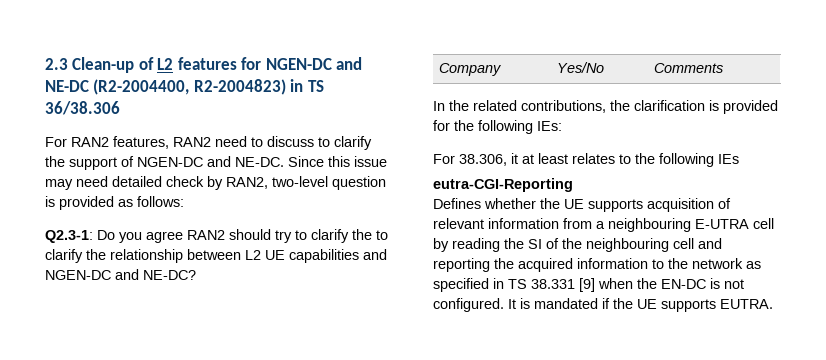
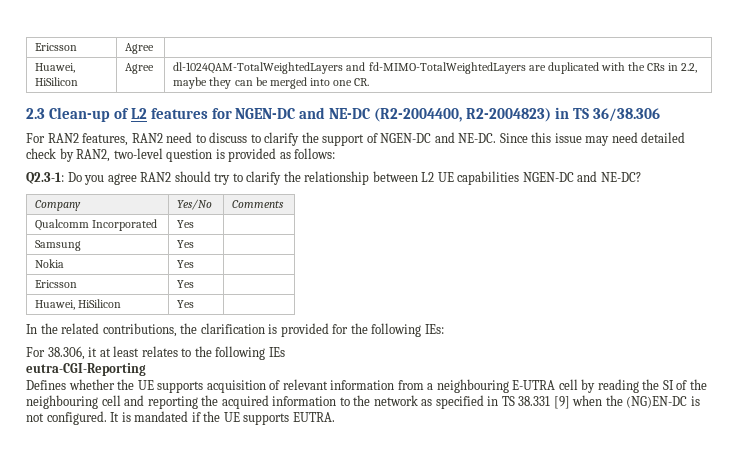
+ Ericsson | Agree |
+ Huawei, HiSilicon | Agree | dl-1024QAM-TotalWeightedLayers and fd-MIMO-TotalWeightedLayers are duplicated with the CRs in 2.2, maybe they can be merged into one CR.
- Q2.3-1: Do you agree RAN2 should try to clarify the to clarify the relationship between L2 UE capabilities and NGEN-DC and NE-DC?
+ Q2.3-1: Do you agree RAN2 should try to clarify the relationship between L2 UE capabilities NGEN-DC and NE-DC?
+ Qualcomm Incorporated | Yes |
+ Samsung | Yes |
+ Nokia | Yes |
+ Ericsson | Yes |
+ Huawei, HiSilicon | Yes |
- Defines whether the UE supports acquisition of relevant information from a neighbouring E-UTRA cell by reading the SI of the neighbouring cell and reporting the acquired information to the network as specified in TS 38.331 [9] when the EN-DC is not configured.
+ Defines whether the UE supports acquisition of relevant information from a neighbouring E-UTRA cell by reading the SI of the neighbouring cell and reporting the acquired information to the network as specified in TS 38.331 [9] when the (NG)EN-DC is not configured.

